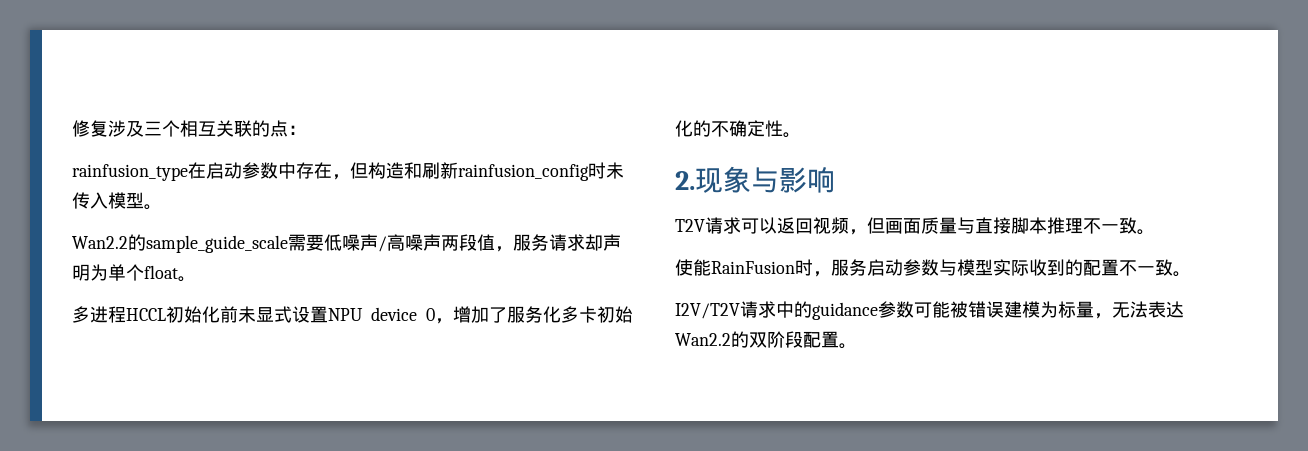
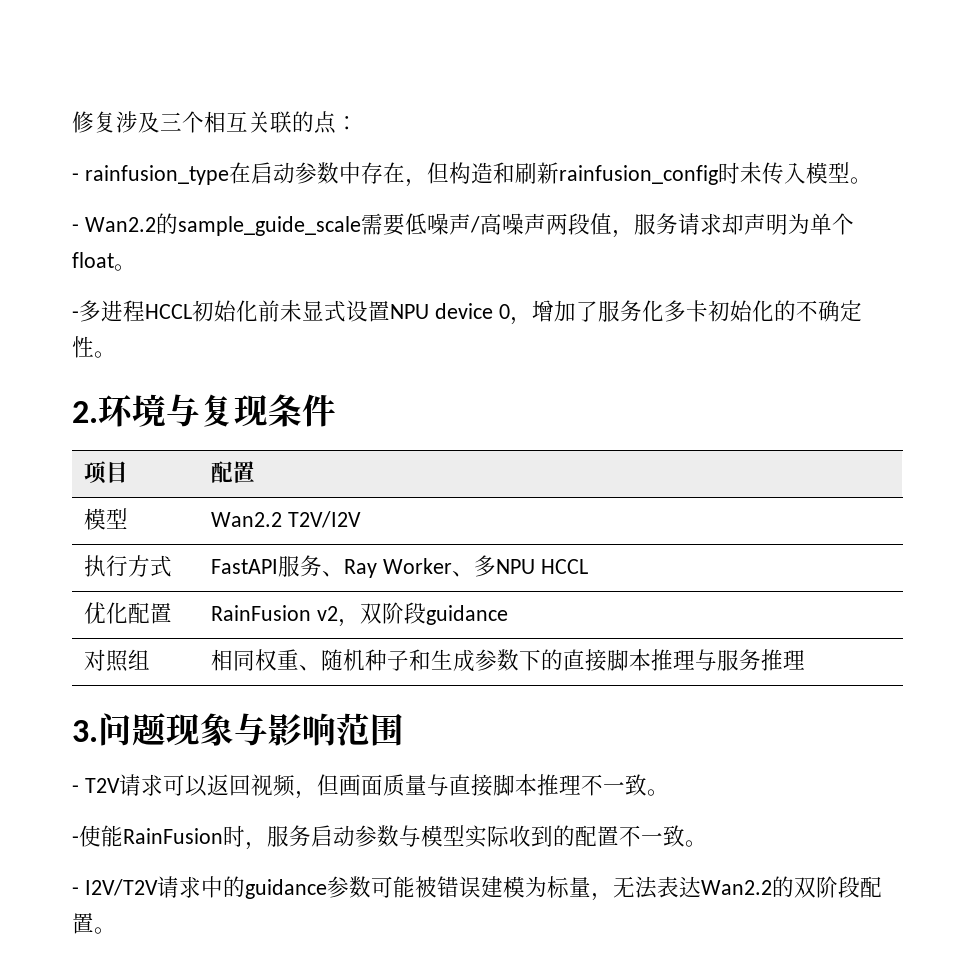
- rainfusion_type在启动参数中存在，但构造和刷新rainfusion_config时未传入模型。
+ - rainfusion_type在启动参数中存在，但构造和刷新rainfusion_config时未传入模型。
- Wan2.2的sample_guide_scale需要低噪声/高噪声两段值，服务请求却声明为单个float。
+ - Wan2.2的sample_guide_scale需要低噪声/高噪声两段值，服务请求却声明为单个float。
- 多进程HCCL初始化前未显式设置NPU device 0，增加了服务化多卡初始化的不确定性。
+ -多进程HCCL初始化前未显式设置NPU device 0，增加了服务化多卡初始化的不确定性。
- 2.现象与影响
- T2V请求可以返回视频，但画面质量与直接脚本推理不一致。
+ 2.环境与复现条件
+ 项目 | 配置
+ 模型 | Wan2.2 T2V/I2V
+ 执行方式 | FastAPI服务、Ray Worker、多NPU HCCL
+ 优化配置 | RainFusion v2，双阶段guidance
+ 对照组 | 相同权重、随机种子和生成参数下的直接脚本推理与服务推理
+ 3.问题现象与影响范围
+ - T2V请求可以返回视频，但画面质量与直接脚本推理不一致。
- 使能RainFusion时，服务启动参数与模型实际收到的配置不一致。
+ -使能RainFusion时，服务启动参数与模型实际收到的配置不一致。
- I2V/T2V请求中的guidance参数可能被错误建模为标量，无法表达Wan2.2的双阶段配置。
+ - I2V/T2V请求中的guidance参数可能被错误建模为标量，无法表达Wan2.2的双阶段配置。

